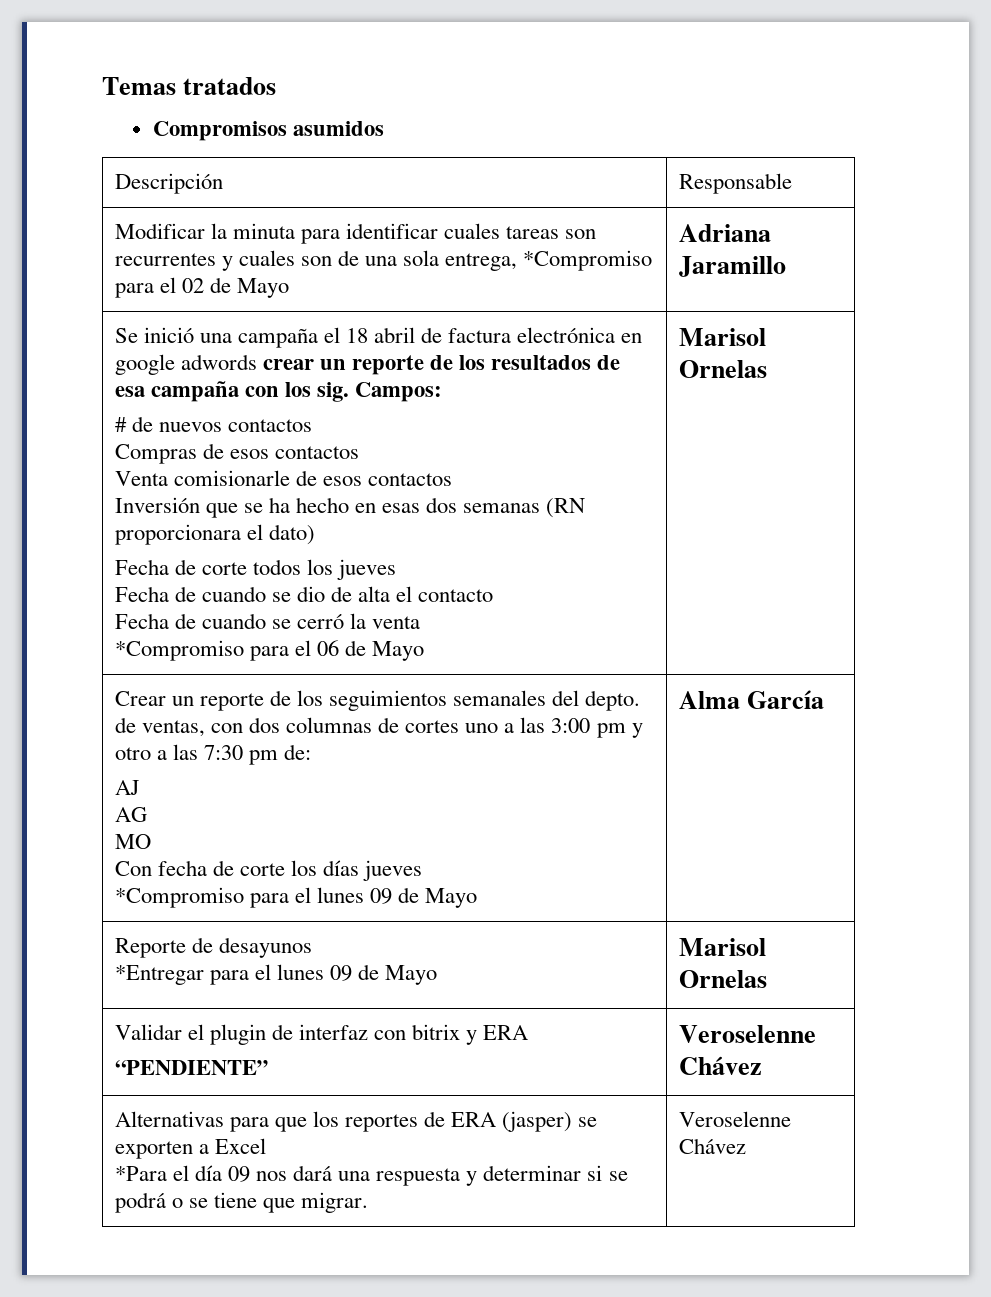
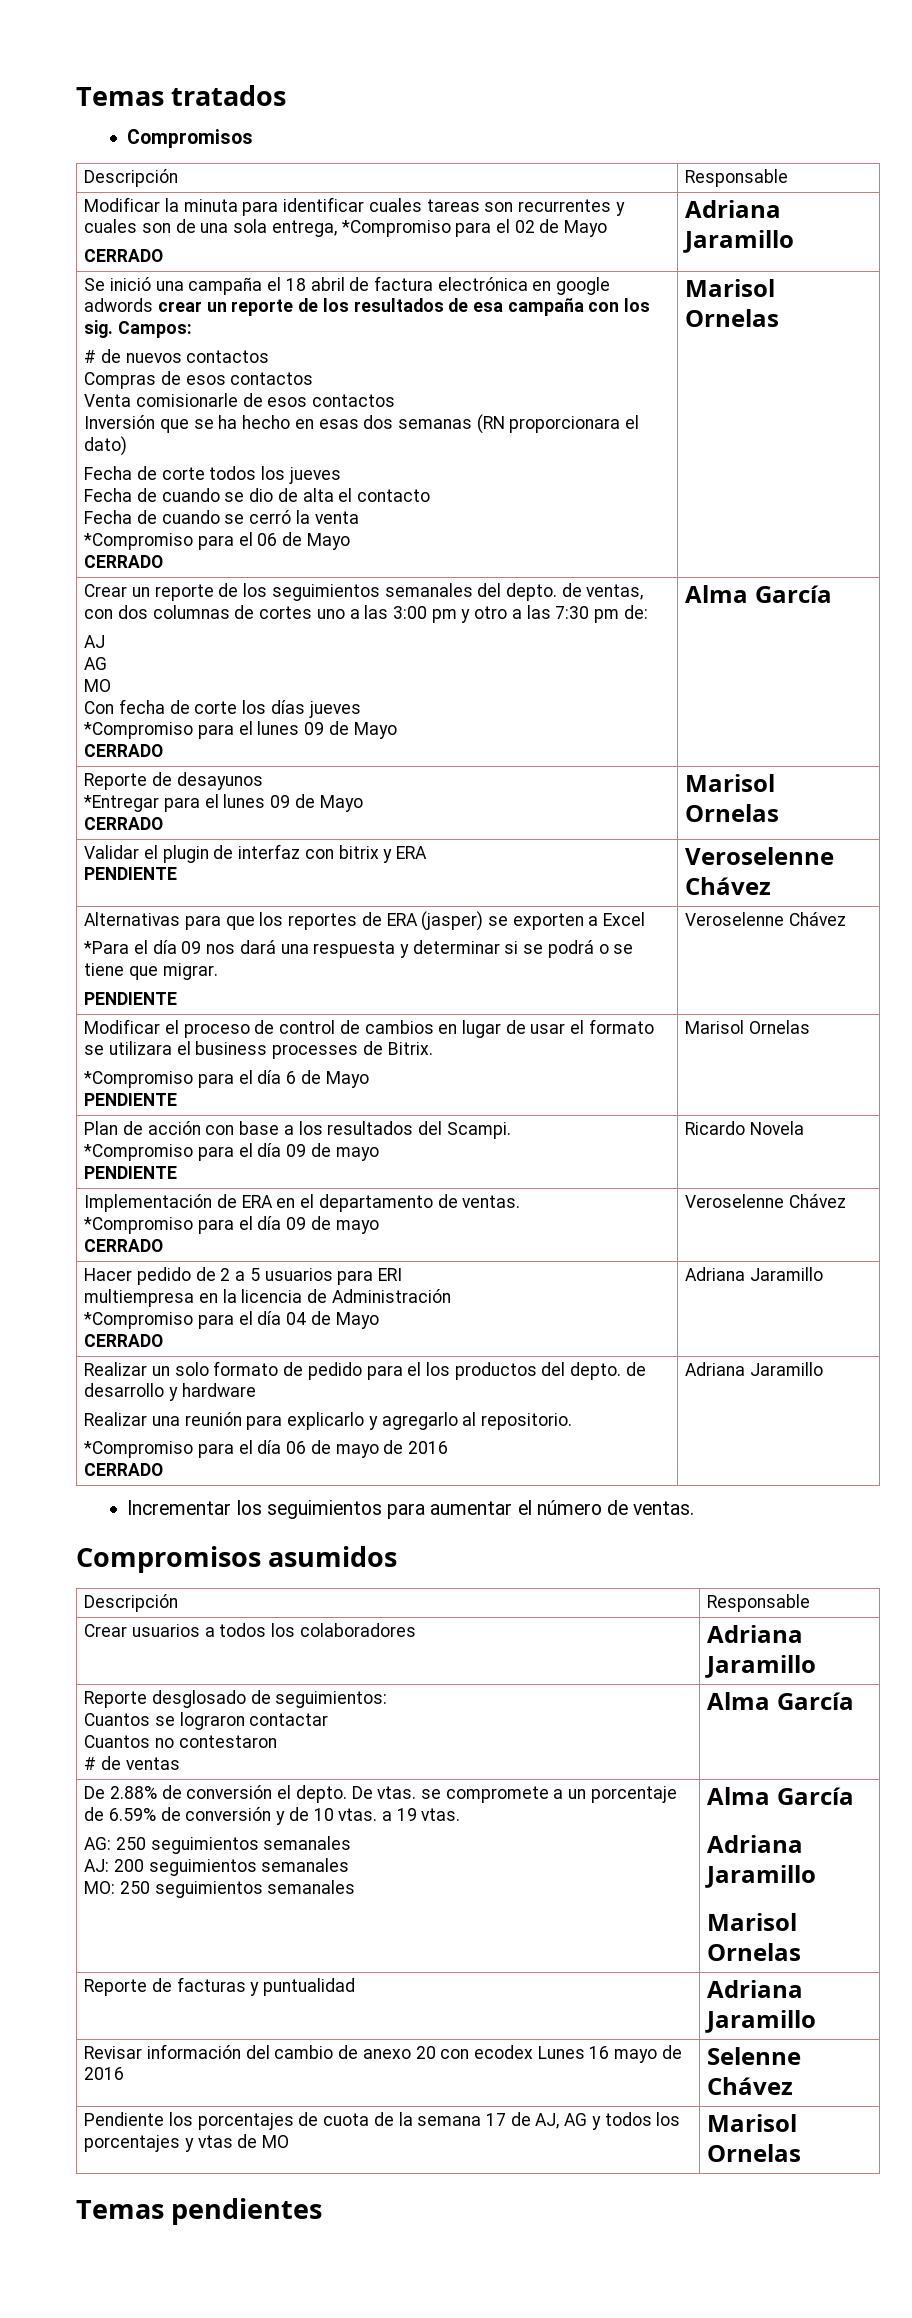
  Temas tratados
- Compromisos asumidos
+ Compromisos
- Modificar la minuta para identificar cuales tareas son recurrentes y cuales son de una sola entrega, *Compromiso para el 02 de Mayo | Adriana Jaramillo
+ Modificar la minuta para identificar cuales tareas son recurrentes y cuales son de una sola entrega, *Compromiso para el 02 de Mayo
+ CERRADO | Adriana Jaramillo
  *Compromiso para el 06 de Mayo
+ CERRADO
  *Compromiso para el lunes 09 de Mayo
+ CERRADO
  Reporte de desayunos
- *Entregar para el lunes 09 de Mayo | Marisol Ornelas
+ *Entregar para el lunes 09 de Mayo
+ CERRADO | Marisol Ornelas
  Validar el plugin de interfaz con bitrix y ERA
- “PENDIENTE” | Veroselenne Chávez
+ PENDIENTE | Veroselenne Chávez
  Alternativas para que los reportes de ERA (jasper) se exporten a Excel
- *Para el día 09 nos dará una respuesta y determinar si se podrá o se tiene que migrar. | Veroselenne Chávez
+ *Para el día 09 nos dará una respuesta y determinar si se podrá o se tiene que migrar.
+ PENDIENTE | Veroselenne Chávez
+ Modificar el proceso de control de cambios en lugar de usar el formato se utilizara el business processes de Bitrix.
+ *Compromiso para el día 6 de Mayo
+ PENDIENTE | Marisol Ornelas
+ Plan de acción con base a los resultados del Scampi.
+ *Compromiso para el día 09 de mayo
+ PENDIENTE | Ricardo Novela
+ Implementación de ERA en el departamento de ventas.
+ *Compromiso para el día 09 de mayo
+ CERRADO | Veroselenne Chávez
+ Hacer pedido de 2 a 5 usuarios para ERI
+ multiempresa en la licencia de Administración
+ *Compromiso para el día 04 de Mayo
+ CERRADO | Adriana Jaramillo
+ Realizar un solo formato de pedido para el los productos del depto. de desarrollo y hardware
+ Realizar una reunión para explicarlo y agregarlo al repositorio.
+ *Compromiso para el día 06 de mayo de 2016
+ CERRADO | Adriana Jaramillo
+ Incrementar los seguimientos para aumentar el número de ventas.
+ Compromisos asumidos
+ Descripción | Responsable
+ Crear usuarios a todos los colaboradores | Adriana Jaramillo
+ Reporte desglosado de seguimientos:
+ Cuantos se lograron contactar
+ Cuantos no contestaron
+ # de ventas | Alma García
+ De 2.88% de conversión el depto. De vtas. se compromete a un porcentaje de 6.59% de conversión y de 10 vtas. a 19 vtas.
+ AG: 250 seguimientos semanales
+ AJ: 200 seguimientos semanales
+ MO: 250 seguimientos semanales | Alma García
+ Adriana Jaramillo
+ Marisol Ornelas
+ Reporte de facturas y puntualidad | Adriana Jaramillo
+ Revisar información del cambio de anexo 20 con ecodex Lunes 16 mayo de 2016 | Selenne Chávez
+ Pendiente los porcentajes de cuota de la semana 17 de AJ, AG y todos los porcentajes y vtas de MO | Marisol Ornelas
+ Temas pendientes

